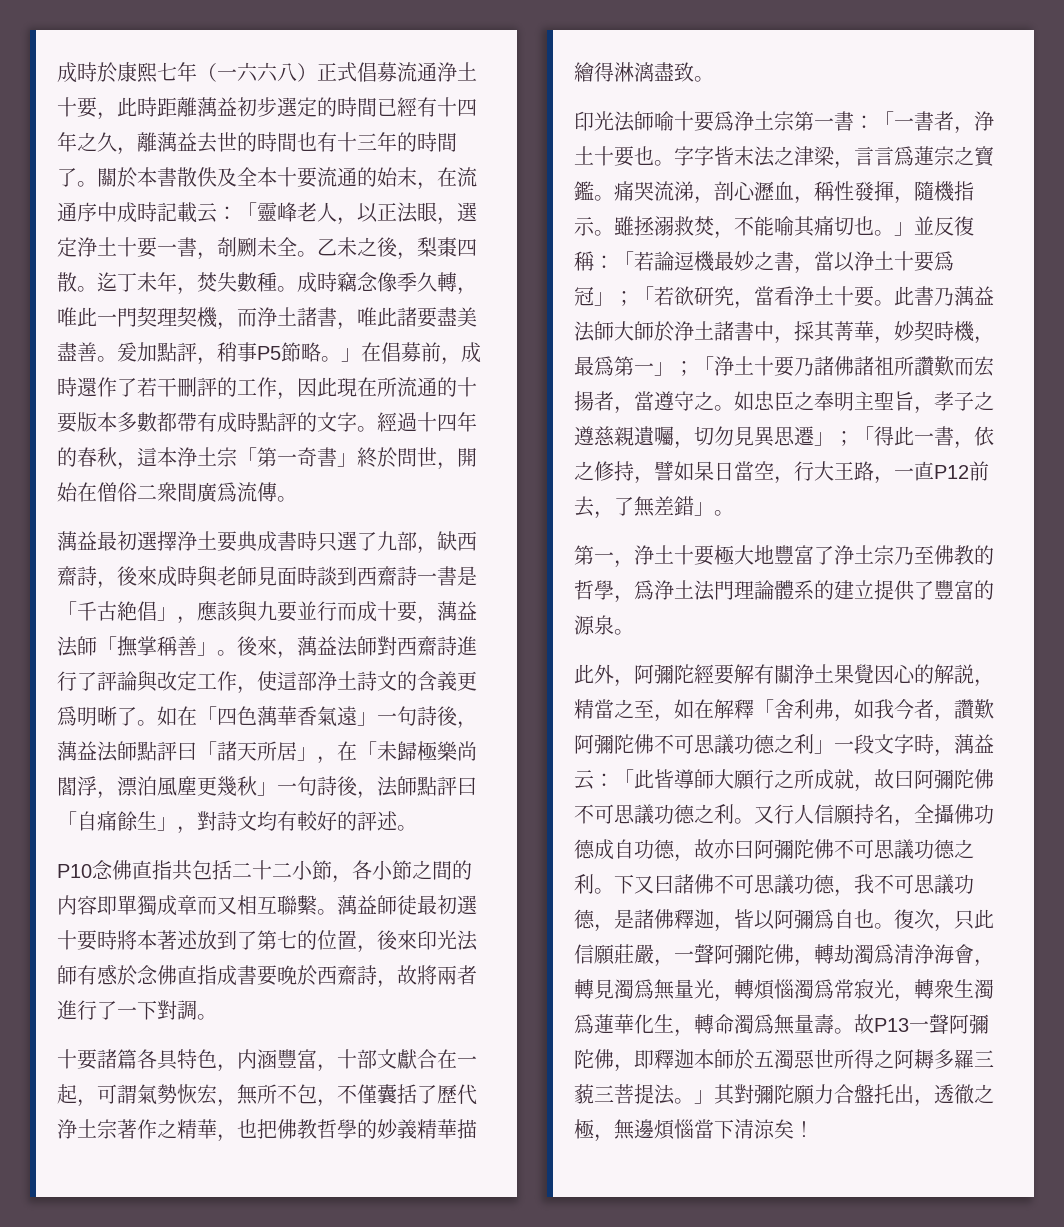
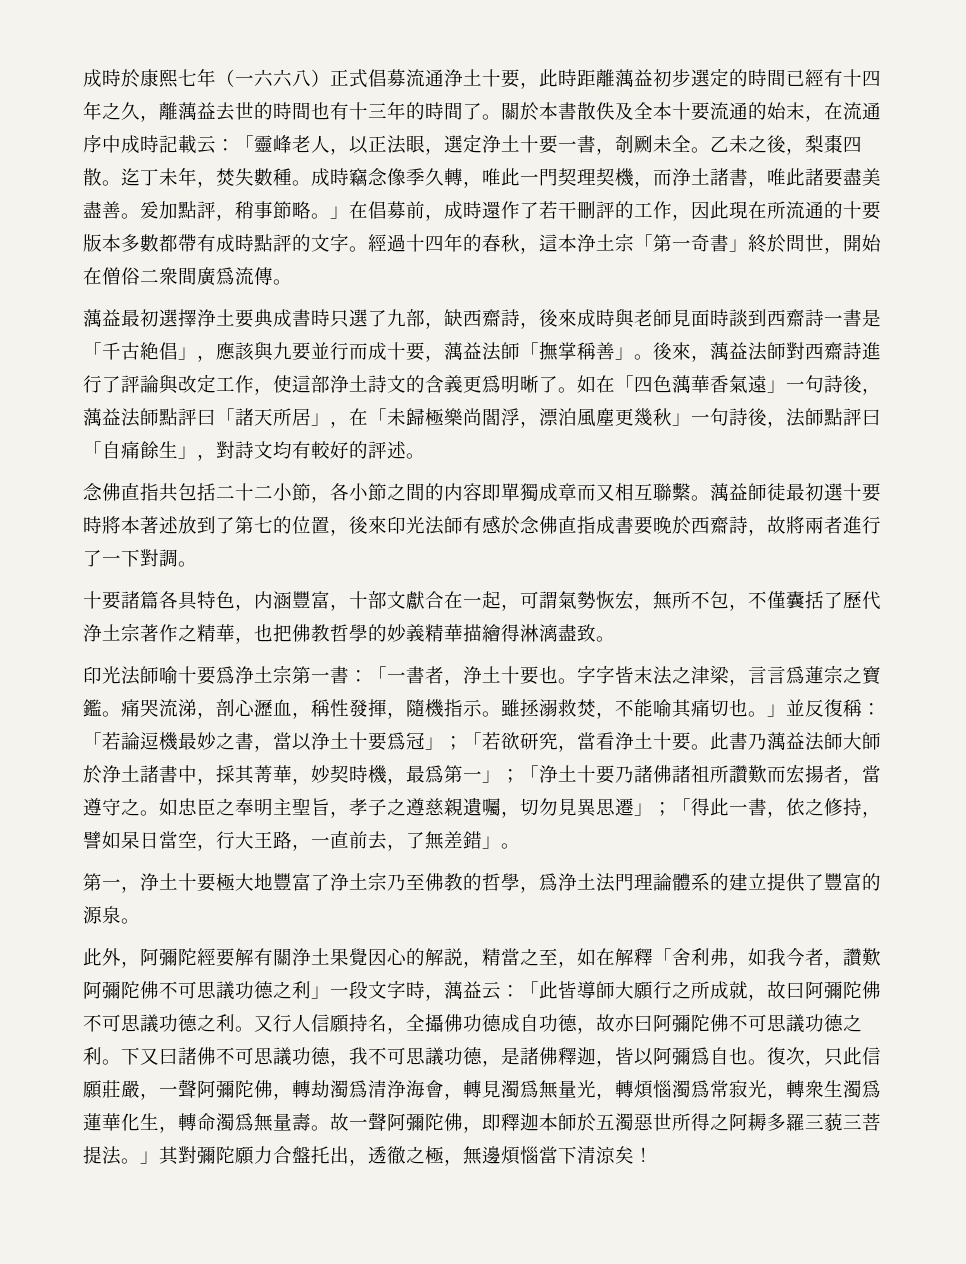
- 爰加點評，稍事P5節略。」在倡募前，成時還作了若干刪評的工作，因此現在所流通的十要版本多數都帶有成時點評的文字。
+ 爰加點評，稍事節略。」在倡募前，成時還作了若干刪評的工作，因此現在所流通的十要版本多數都帶有成時點評的文字。
- P10念佛直指共包括二十二小節，各小節之間的内容即單獨成章而又相互聯繫。
+ 念佛直指共包括二十二小節，各小節之間的内容即單獨成章而又相互聯繫。
- 如忠臣之奉明主聖旨，孝子之遵慈親遺囑，切勿見異思遷」；「得此一書，依之修持，譬如杲日當空，行大王路，一直P12前去，了無差錯」。
+ 如忠臣之奉明主聖旨，孝子之遵慈親遺囑，切勿見異思遷」；「得此一書，依之修持，譬如杲日當空，行大王路，一直前去，了無差錯」。
- 故P13一聲阿彌陀佛，即釋迦本師於五濁惡世所得之阿耨多羅三藐三菩提法。」其對彌陀願力合盤托出，透徹之極，無邊煩惱當下清涼矣！
+ 故一聲阿彌陀佛，即釋迦本師於五濁惡世所得之阿耨多羅三藐三菩提法。」其對彌陀願力合盤托出，透徹之極，無邊煩惱當下清涼矣！

